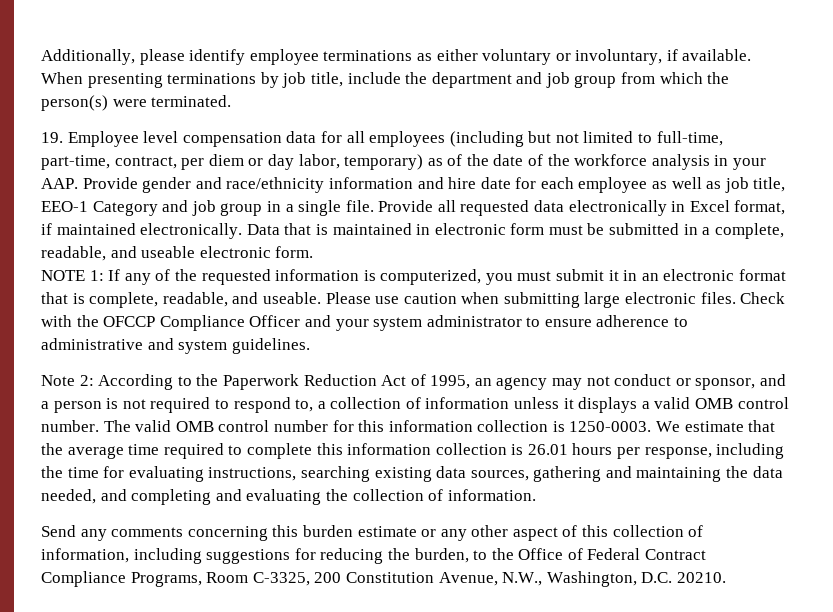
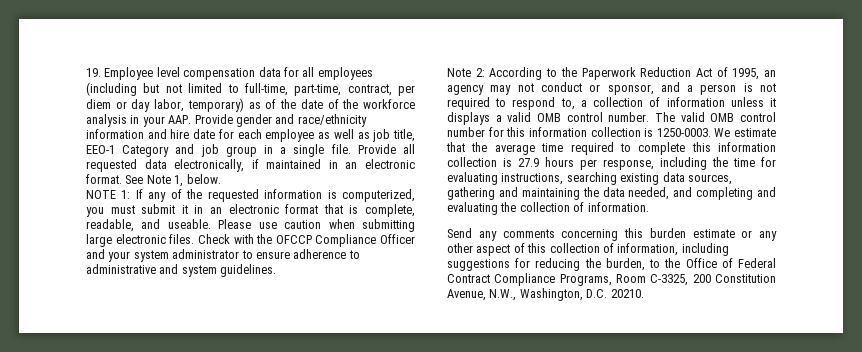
- Additionally, please identify employee terminations as either voluntary or involuntary, if available. When presenting terminations by job title, include the department and job group from which the person(s) were terminated.
- Provide all requested data electronically in Excel format, if maintained electronically. Data that is maintained in electronic form must be submitted in a complete, readable, and useable electronic form.
+ Provide all requested data electronically, if maintained in an electronic format. See Note 1, below.
- We estimate that the average time required to complete this information collection is 26.01 hours per response, including the time for evaluating instructions, searching existing data sources, gathering and maintaining the data needed, and completing and evaluating the collection of information.
+ We estimate that the average time required to complete this information collection is 27.9 hours per response, including the time for evaluating instructions, searching existing data sources, gathering and maintaining the data needed, and completing and evaluating the collection of information.

